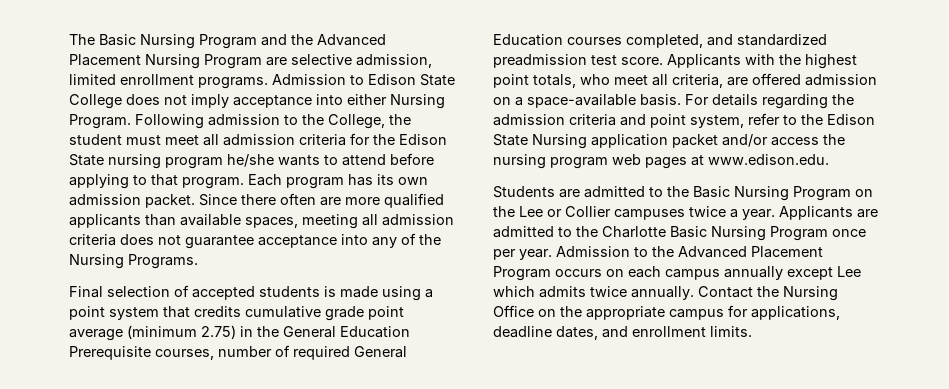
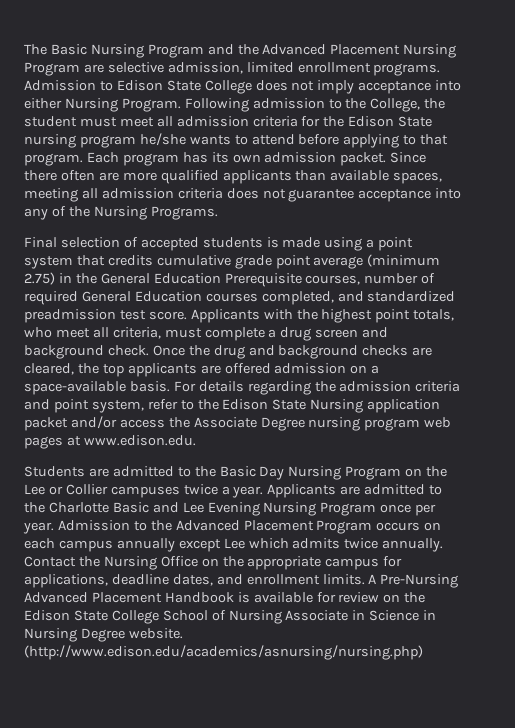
- Applicants with the highest point totals, who meet all criteria, are offered admission on a space-available basis.
+ Applicants with the highest point totals, who meet all criteria, must complete a drug screen and background check. Once the drug and background checks are cleared, the top applicants are offered admission on a space-available basis.
- For details regarding the admission criteria and point system, refer to the Edison State Nursing application packet and/or access the nursing program web pages at www.edison.edu.
+ For details regarding the admission criteria and point system, refer to the Edison State Nursing application packet and/or access the Associate Degree nursing program web pages at www.edison.edu.
- Students are admitted to the Basic Nursing Program on the Lee or Collier campuses twice a year.
+ Students are admitted to the Basic Day Nursing Program on the Lee or Collier campuses twice a year.
- Applicants are admitted to the Charlotte Basic Nursing Program once per year.
+ Applicants are admitted to the Charlotte Basic and Lee Evening Nursing Program once per year.
+ A Pre-Nursing Advanced Placement Handbook is available for review on the Edison State College School of Nursing Associate in Science in Nursing Degree website. (http://www.edison.edu/academics/asnursing/nursing.php)

